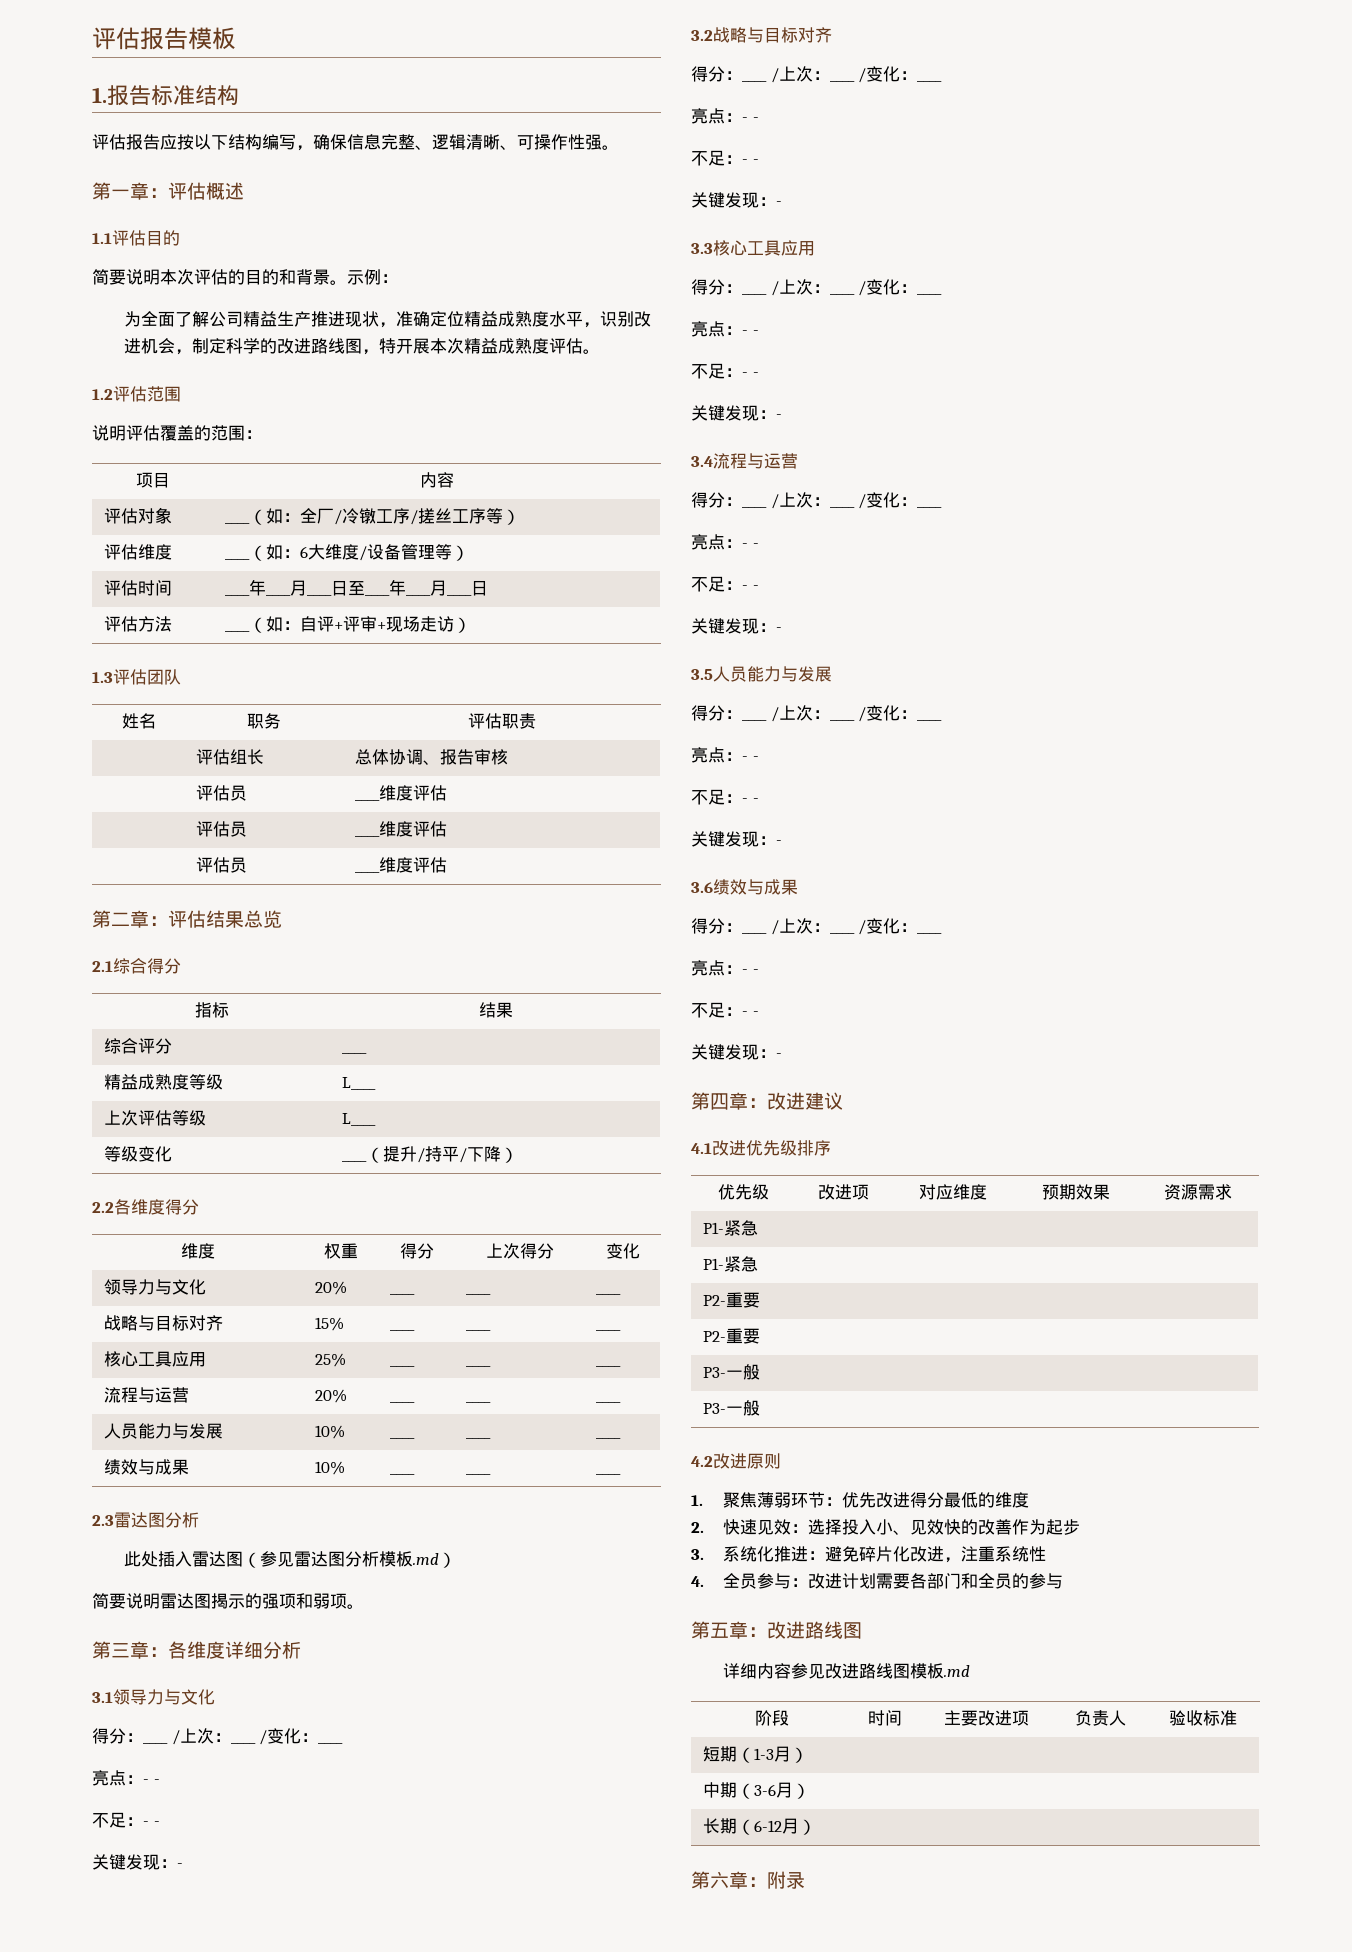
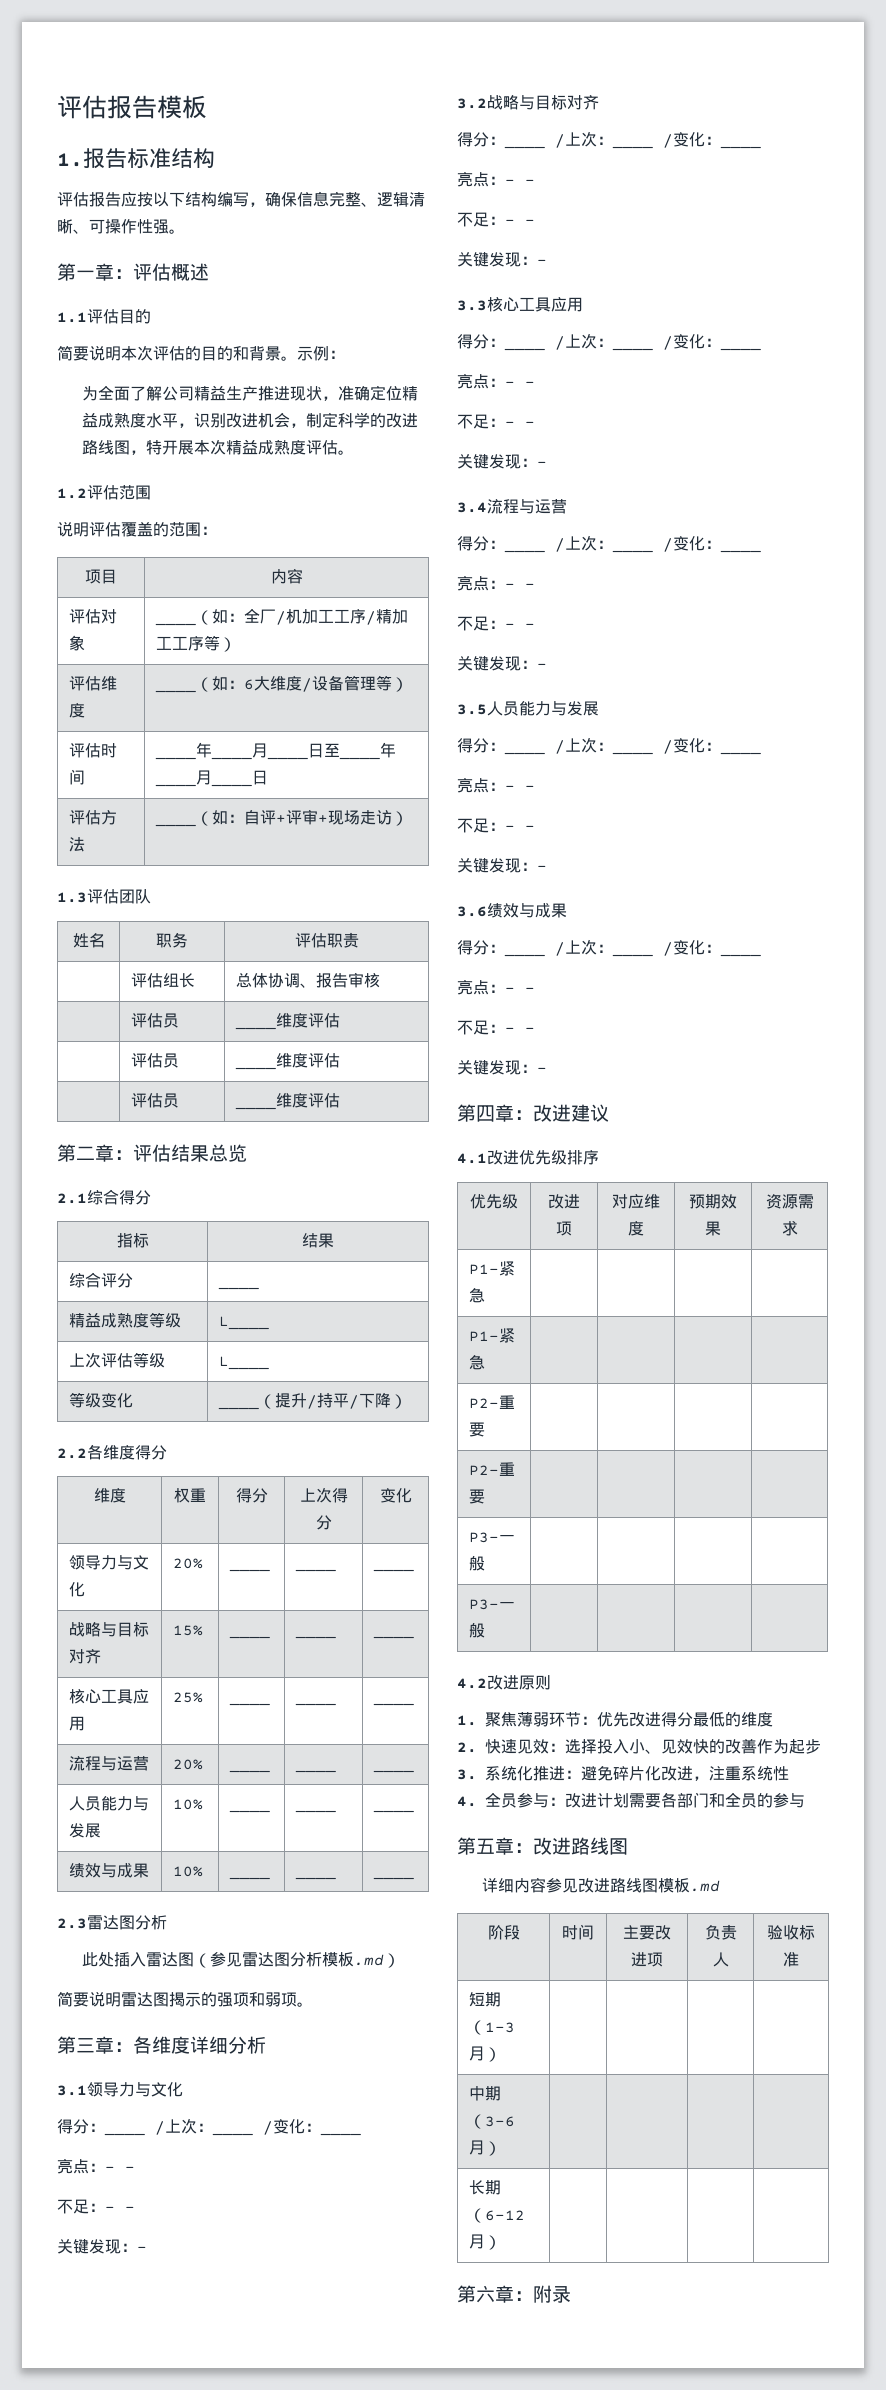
- 评估对象 | ____（如：全厂/冷镦工序/搓丝工序等）
+ 评估对象 | ____（如：全厂/机加工工序/精加工工序等）

